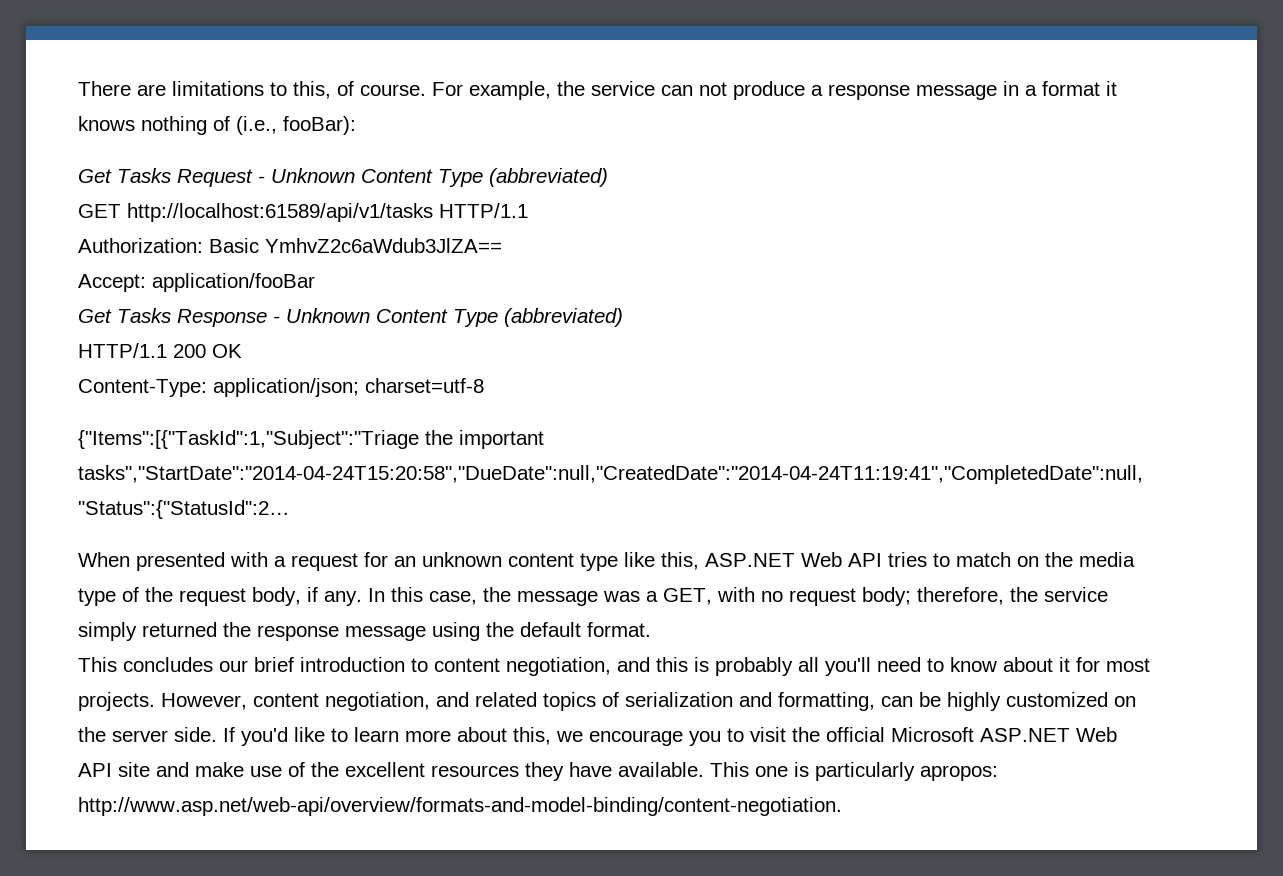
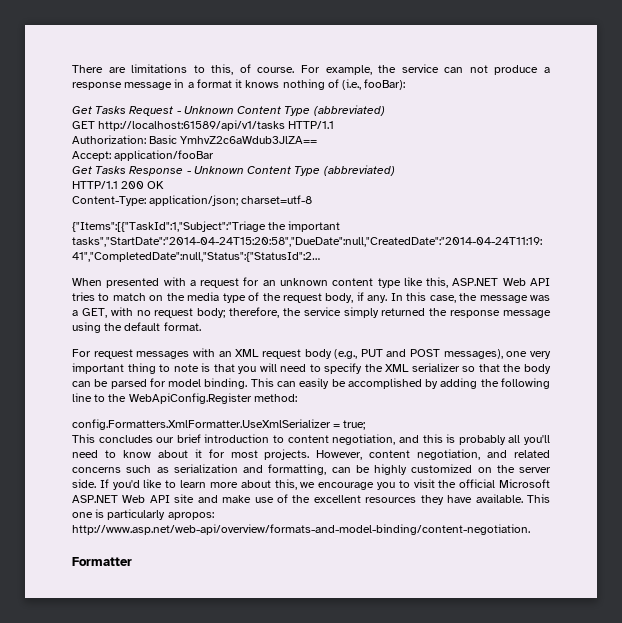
+ For request messages with an XML request body (e.g., PUT and POST messages), one very important thing to note is that you will need to specify the XML serializer so that the body can be parsed for model binding. This can easily be accomplished by adding the following line to the WebApiConfig.Register method:
+ config.Formatters.XmlFormatter.UseXmlSerializer = true;
- However, content negotiation, and related topics of serialization and formatting, can be highly customized on the server side.
+ However, content negotiation, and related concerns such as serialization and formatting, can be highly customized on the server side.
+ Formatter

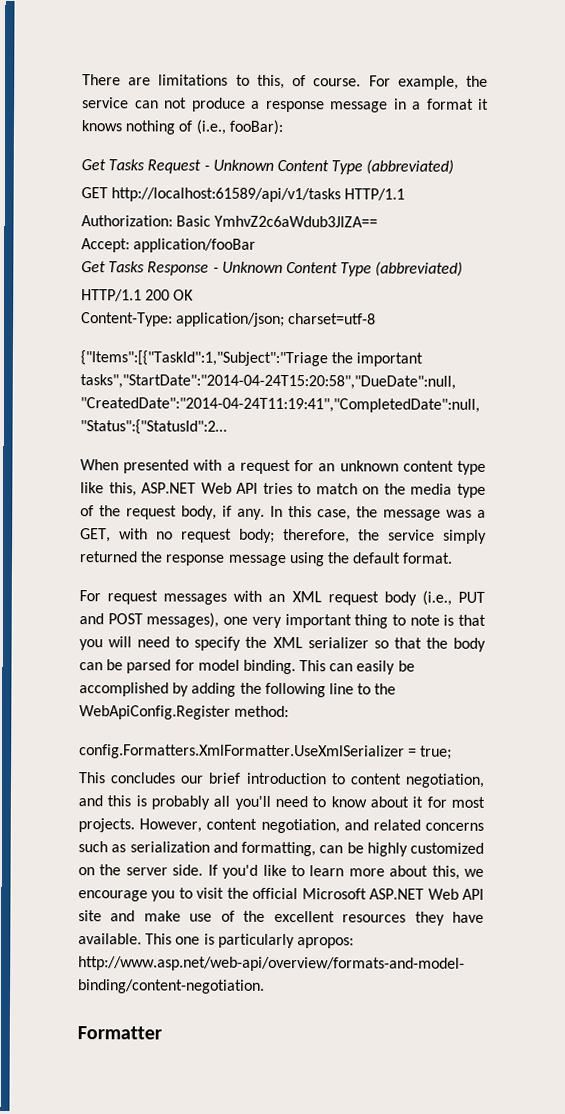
- For request messages with an XML request body (e.g., PUT and POST messages), one very important thing to note is that you will need to specify the XML serializer so that the body can be parsed for model binding.
+ For request messages with an XML request body (i.e., PUT and POST messages), one very important thing to note is that you will need to specify the XML serializer so that the body can be parsed for model binding.

